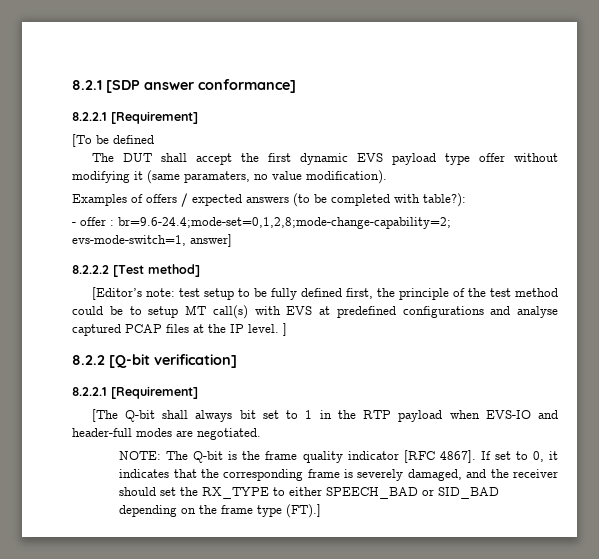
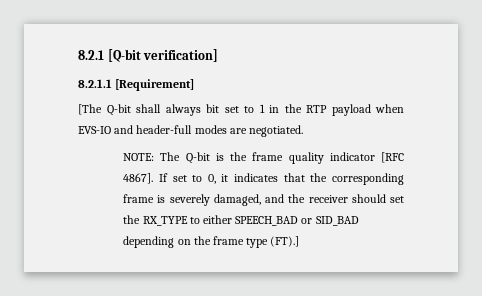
- 8.2.1 [SDP answer conformance]
- 8.2.2.1 [Requirement]
- [To be defined
- The DUT shall accept the first dynamic EVS payload type offer without modifying it (same paramaters, no value modification).
- Examples of offers / expected answers (to be completed with table?):
- - offer : br=9.6-24.4;mode-set=0,1,2,8;mode-change-capability=2; evs-mode-switch=1, answer]
- 8.2.2.2 [Test method]
- [Editor’s note: test setup to be fully defined first, the principle of the test method could be to setup MT call(s) with EVS at predefined configurations and analyse captured PCAP files at the IP level. ]
- 8.2.2 [Q-bit verification]
- 8.2.2.1 [Requirement]
+ 8.2.1 [Q-bit verification]
+ 8.2.1.1 [Requirement]

